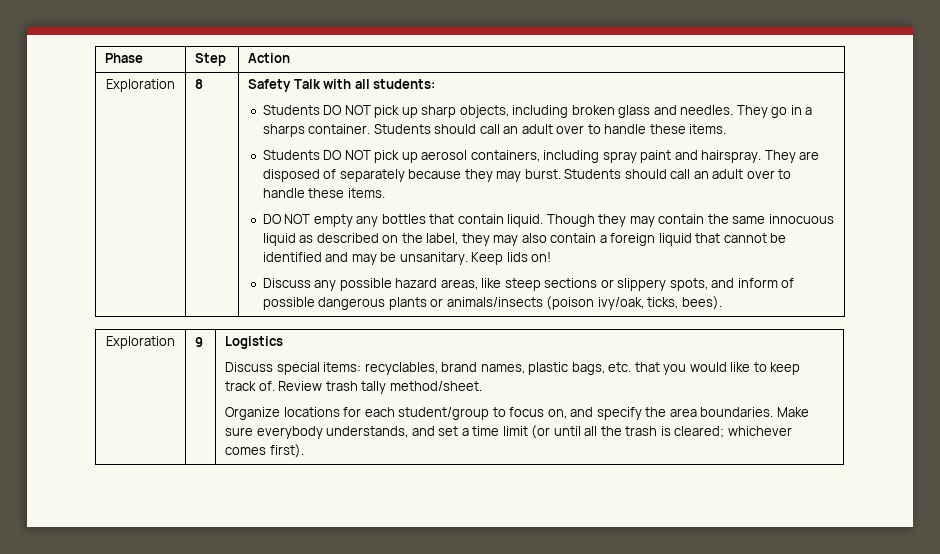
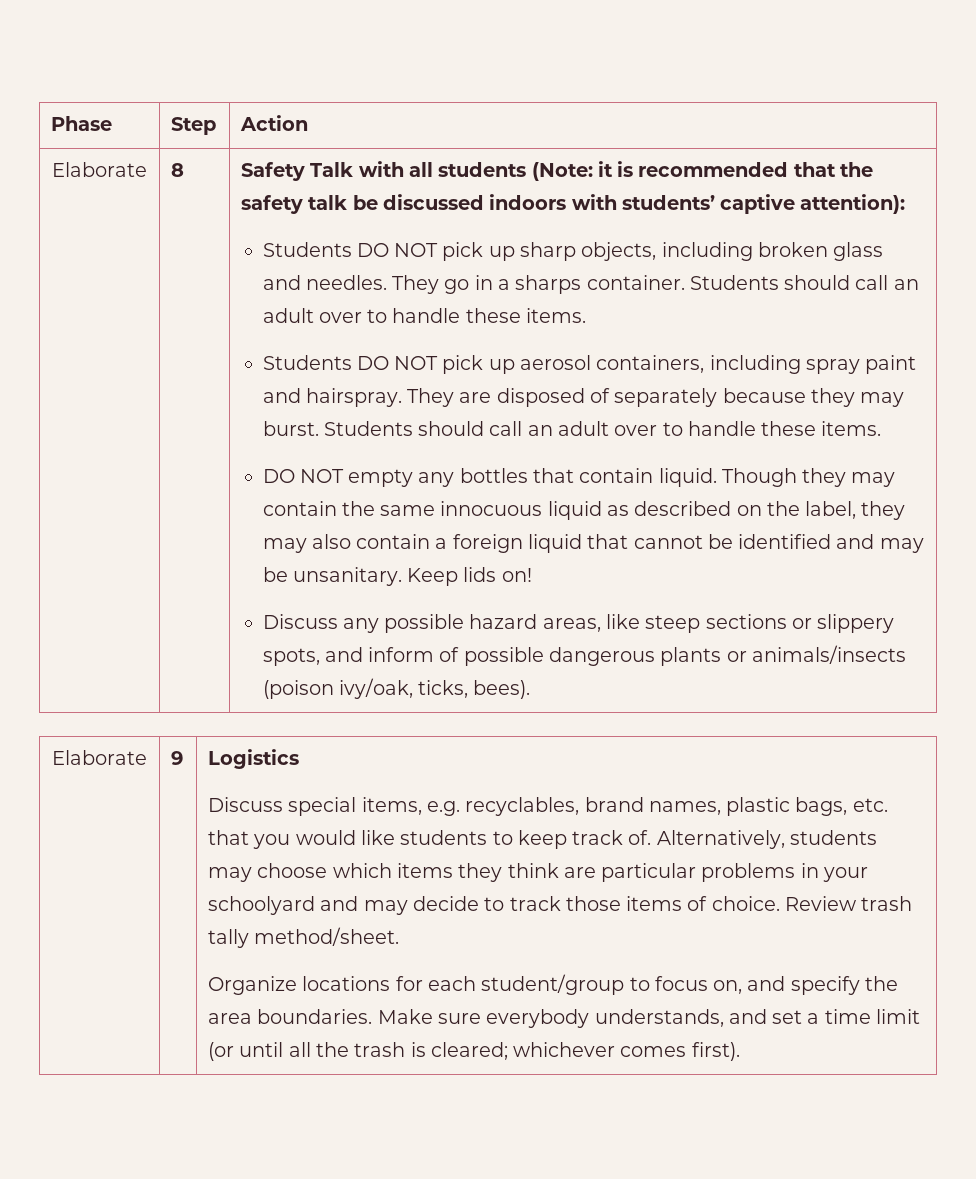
  Phase | Step | Action
- Exploration
+ Elaborate
- Safety Talk with all students:
+ Safety Talk with all students (Note: it is recommended that the safety talk be discussed indoors with students’ captive attention):
  Discuss any possible hazard areas, like steep sections or slippery spots, and inform of possible dangerous plants or animals/insects (poison ivy/oak, ticks, bees).
- Exploration
+ Elaborate
- Discuss special items: recyclables, brand names, plastic bags, etc. that you would like to keep track of.
+ Discuss special items, e.g. recyclables, brand names, plastic bags, etc. that you would like students to keep track of.
+ Alternatively, students may choose which items they think are particular problems in your schoolyard and may decide to track those items of choice.

